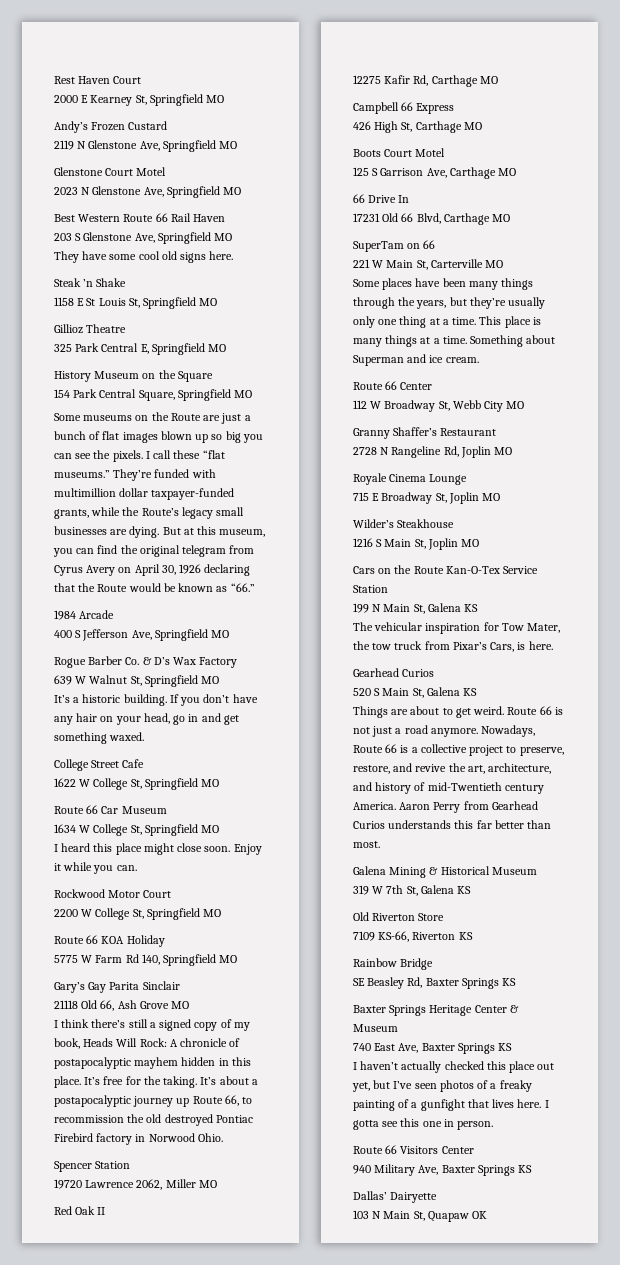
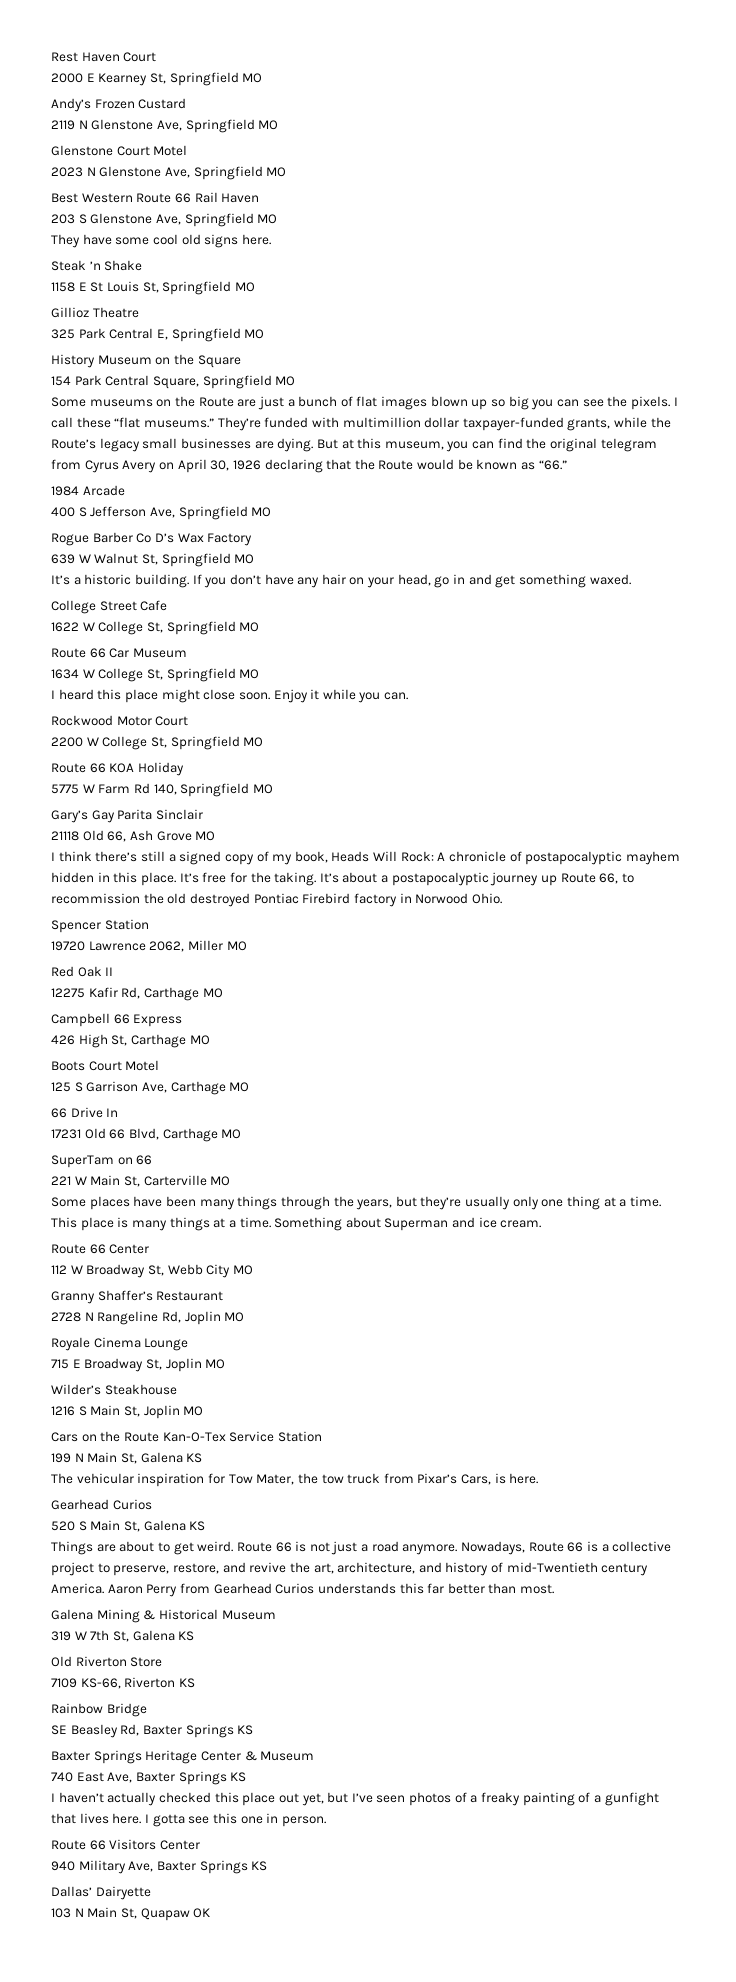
- Rogue Barber Co. & D’s Wax Factory
+ Rogue Barber Co D’s Wax Factory

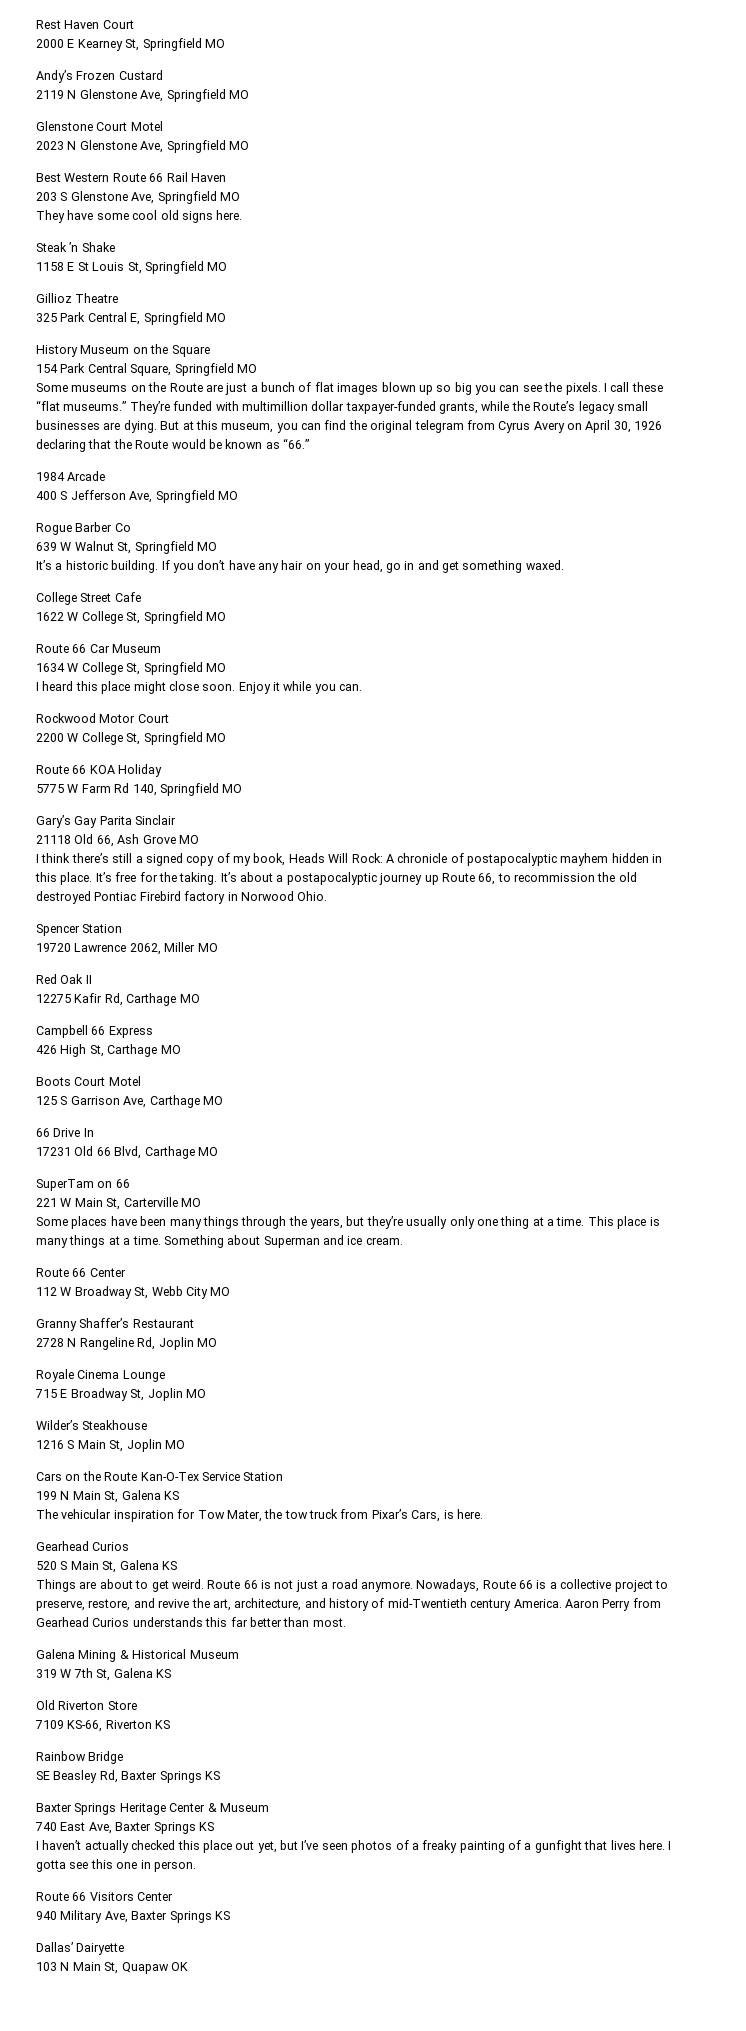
- Rogue Barber Co D’s Wax Factory
+ Rogue Barber Co

